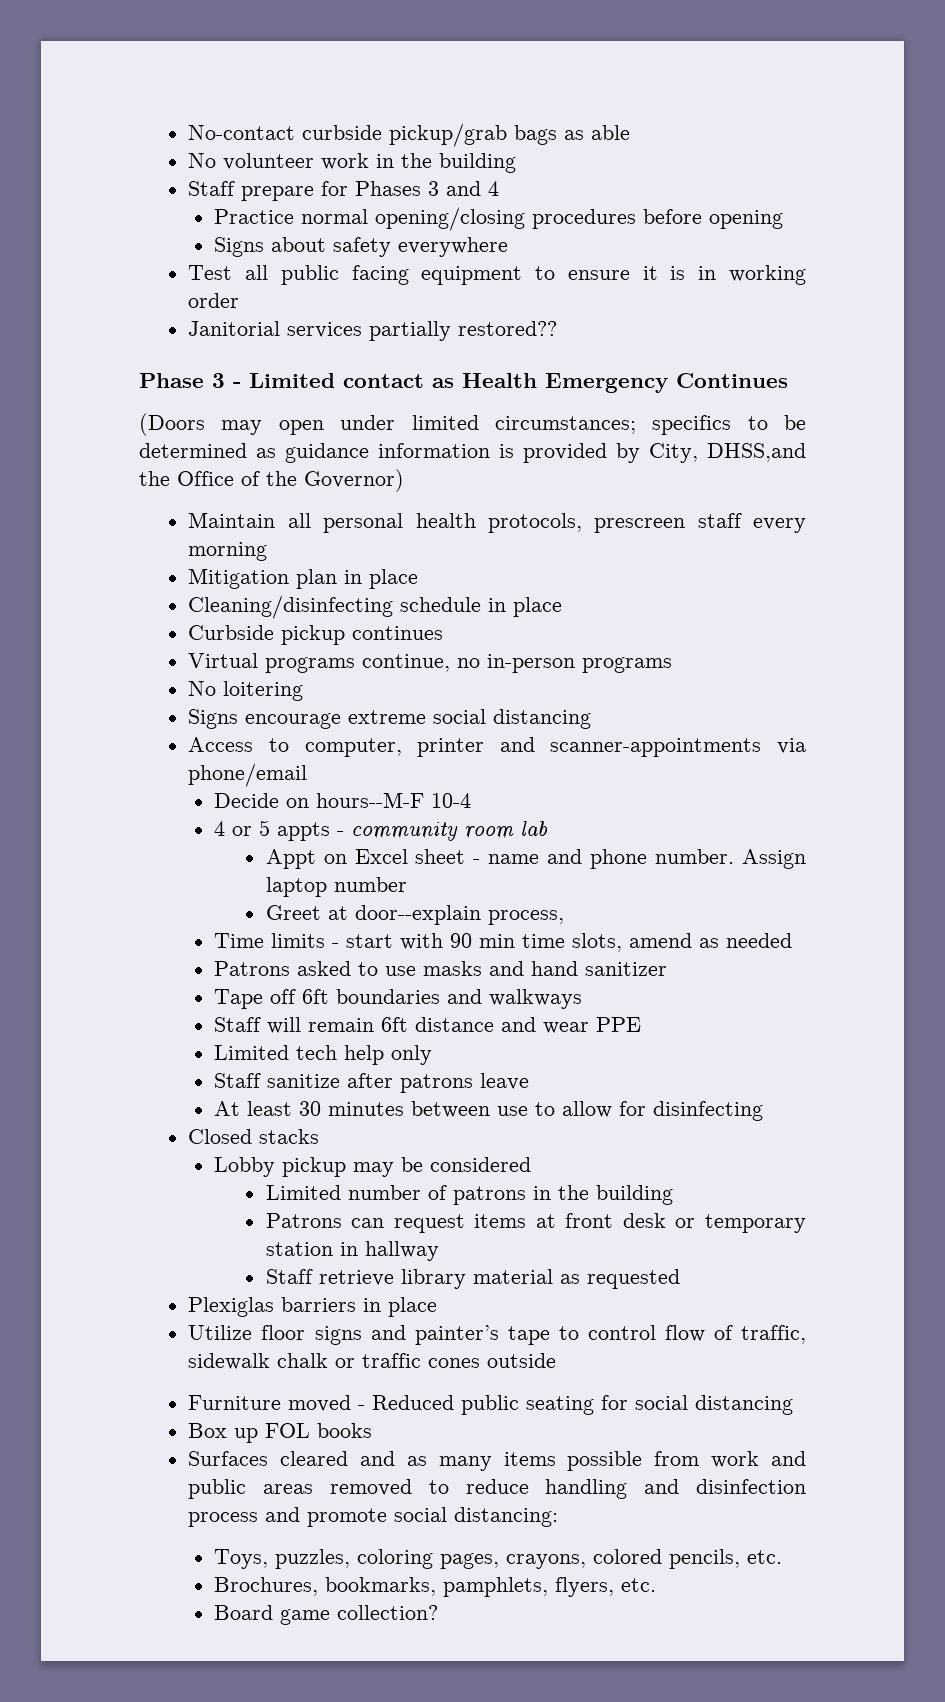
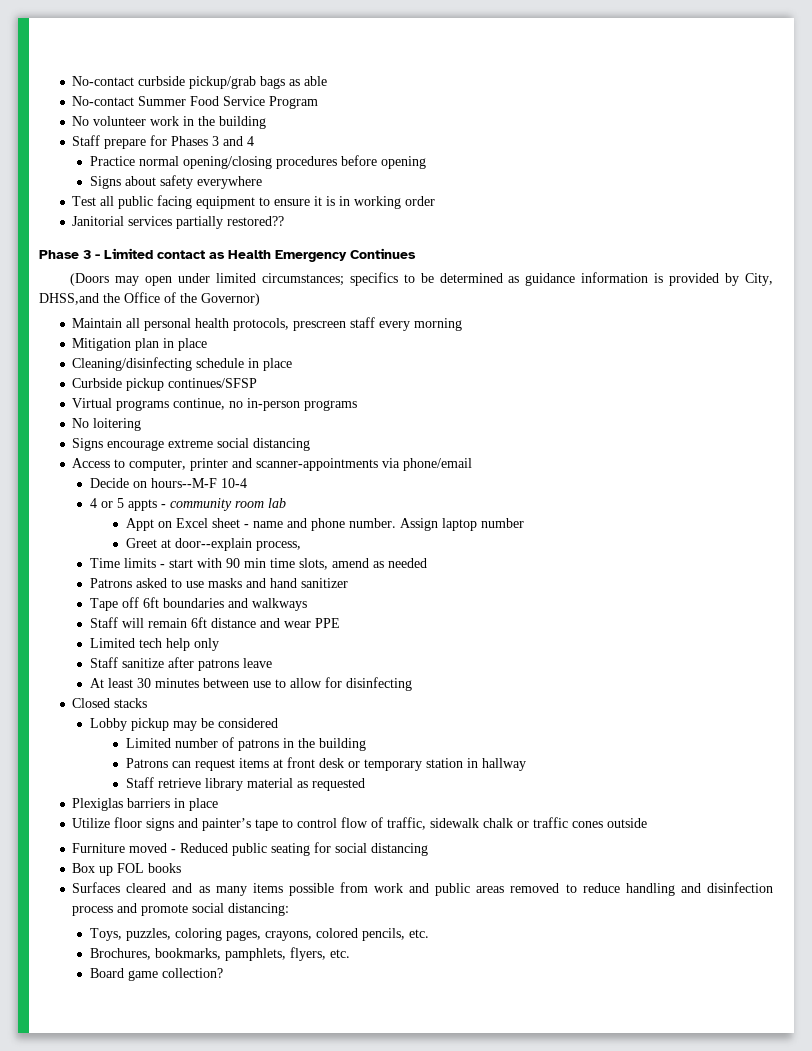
+ No-contact Summer Food Service Program
- Curbside pickup continues
+ Curbside pickup continues/SFSP

